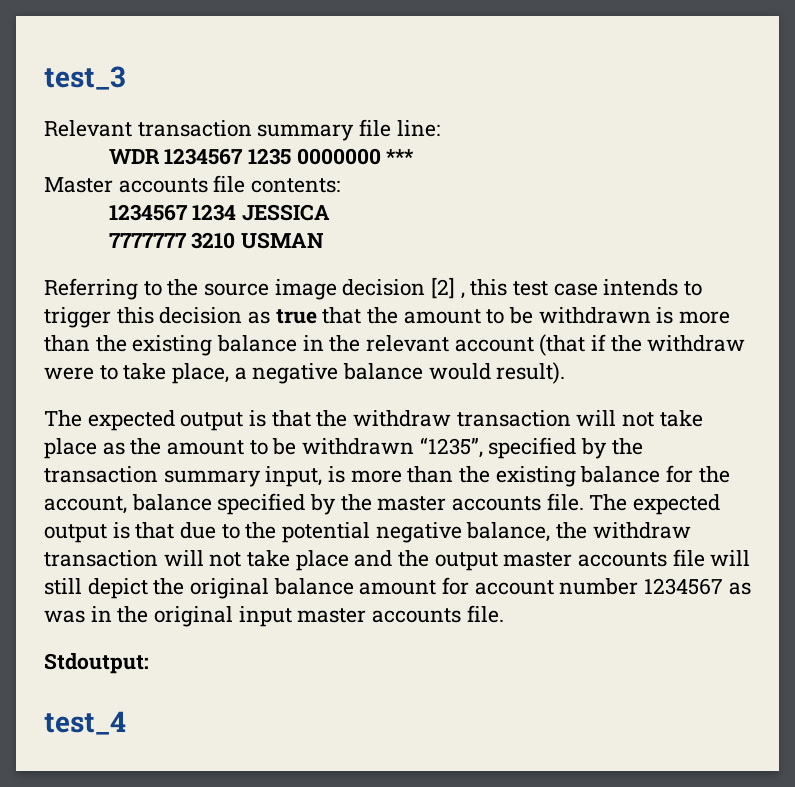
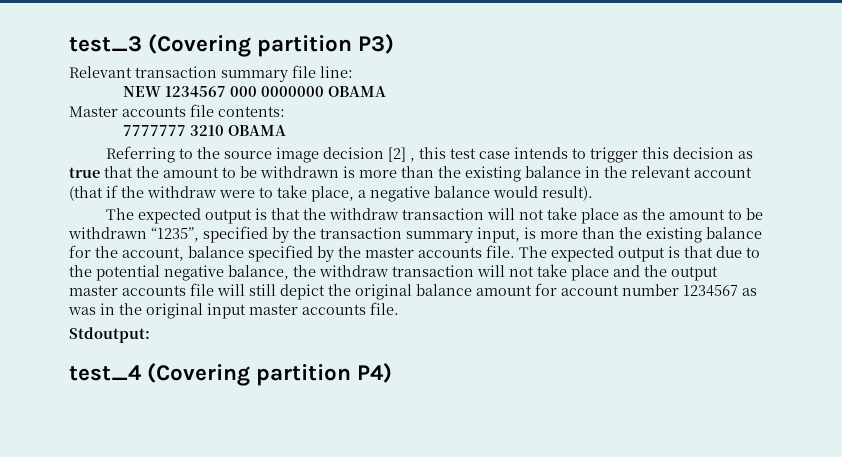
- test_3
+ test_3 (Covering partition P3)
- WDR 1234567 1235 0000000 ***
+ NEW 1234567 000 0000000 OBAMA
- 1234567 1234 JESSICA
- 7777777 3210 USMAN
+ 7777777 3210 OBAMA
- test_4
+ test_4 (Covering partition P4)

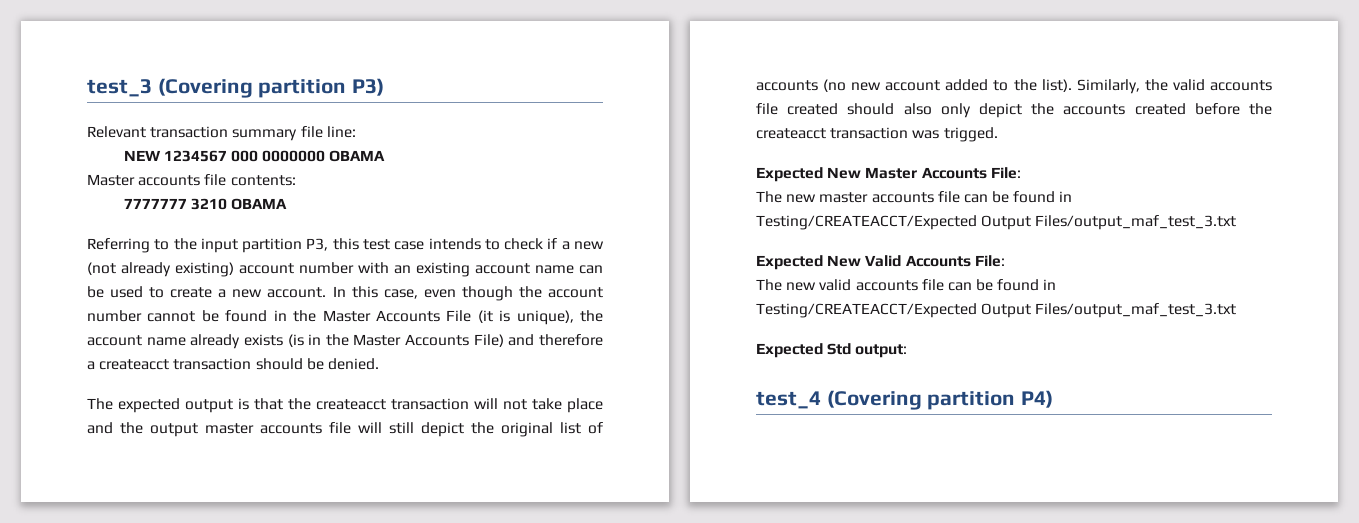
- Referring to the source image decision [2] , this test case intends to trigger this decision as true that the amount to be withdrawn is more than the existing balance in the relevant account (that if the withdraw were to take place, a negative balance would result).
+ Referring to the input partition P3, this test case intends to check if a new (not already existing) account number with an existing account name can be used to create a new account. In this case, even though the account number cannot be found in the Master Accounts File (it is unique), the account name already exists (is in the Master Accounts File) and therefore a createacct transaction should be denied.
- The expected output is that the withdraw transaction will not take place as the amount to be withdrawn “1235”, specified by the transaction summary input, is more than the existing balance for the account, balance specified by the master accounts file. The expected output is that due to the potential negative balance, the withdraw transaction will not take place and the output master accounts file will still depict the original balance amount for account number 1234567 as was in the original input master accounts file.
- Stdoutput:
+ The expected output is that the createacct transaction will not take place and the output master accounts file will still depict the original list of accounts (no new account added to the list). Similarly, the valid accounts file created should also only depict the accounts created before the createacct transaction was trigged.
+ Expected New Master Accounts File:
+ The new master accounts file can be found in Testing/CREATEACCT/Expected Output Files/output_maf_test_3.txt
+ Expected New Valid Accounts File:
+ The new valid accounts file can be found in Testing/CREATEACCT/Expected Output Files/output_maf_test_3.txt
+ Expected Std output:

